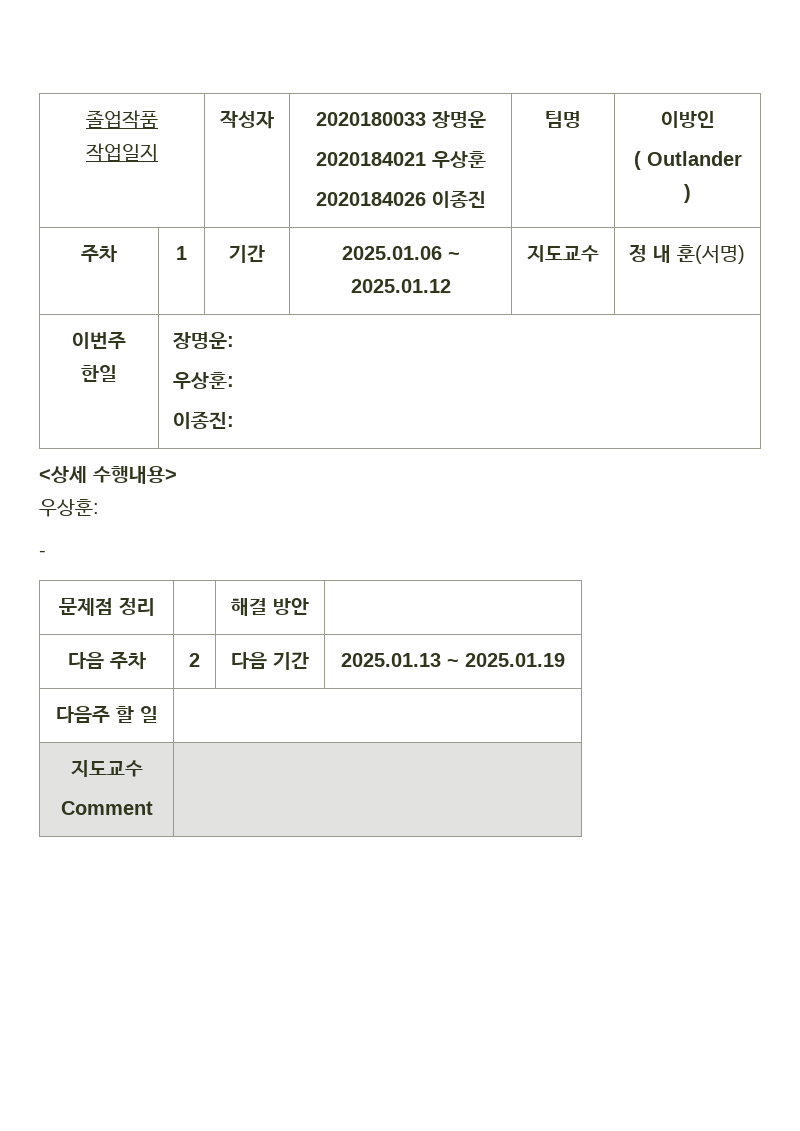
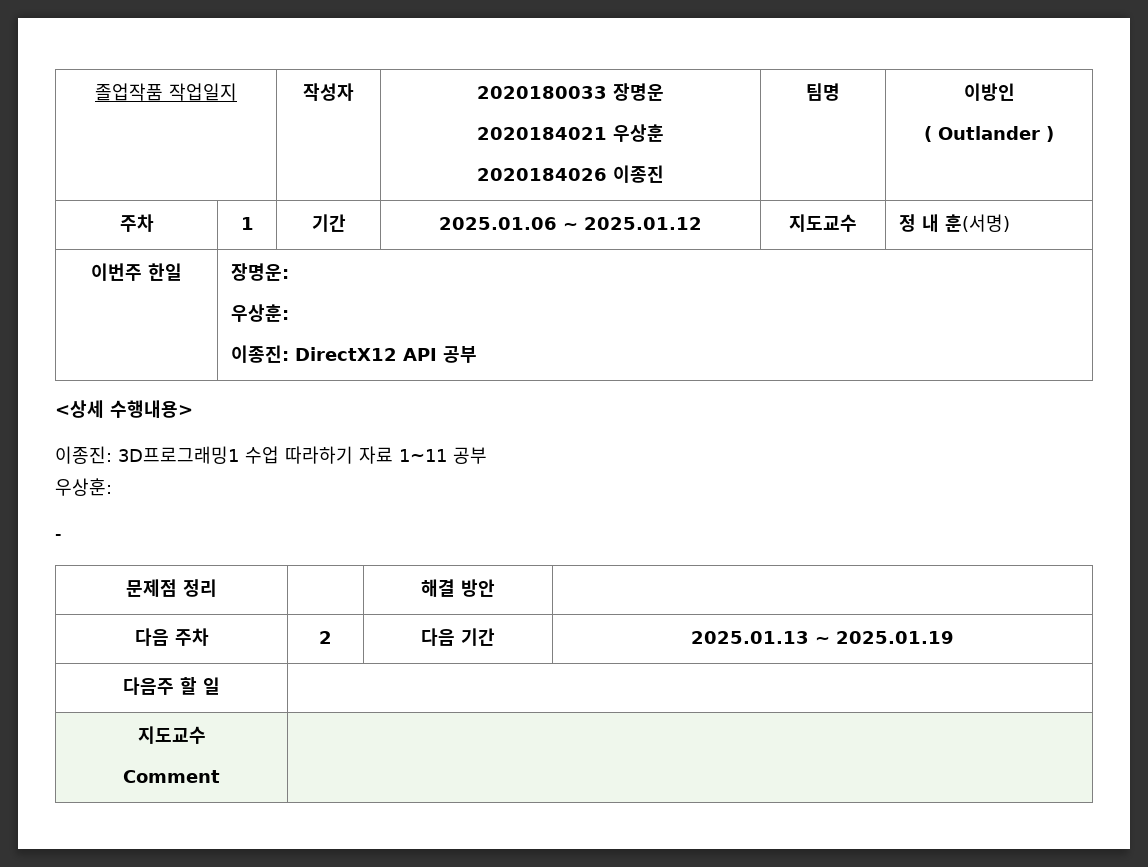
  이번주 한일 | 장명운:
  우상훈:
- 이종진:
+ 이종진: DirectX12 API 공부
+ 이종진: 3D프로그래밍1 수업 따라하기 자료 1~11 공부

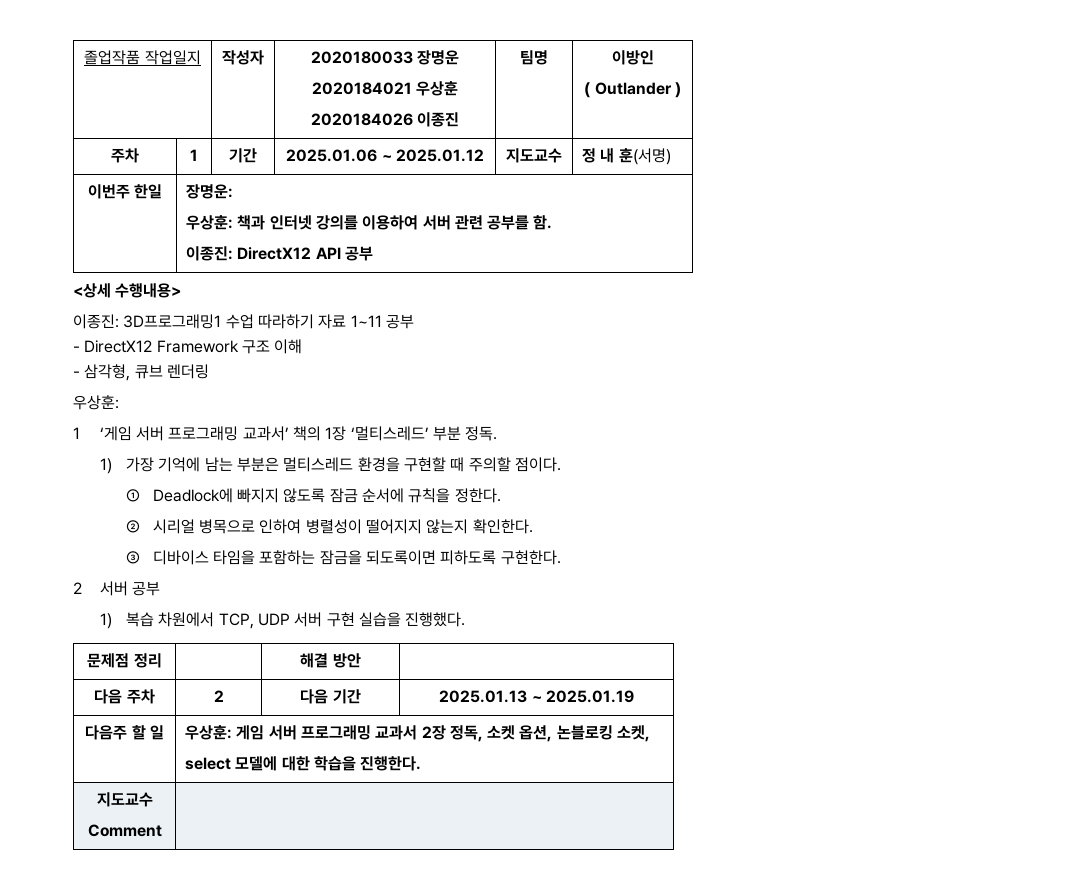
  이번주 한일 | 장명운:
- 우상훈:
+ 우상훈: 책과 인터넷 강의를 이용하여 서버 관련 공부를 함.
  이종진: 3D프로그래밍1 수업 따라하기 자료 1~11 공부
+ - DirectX12 Framework 구조 이해
+ - 삼각형, 큐브 렌더링
  우상훈:
- -
+ 1 ‘게임 서버 프로그래밍 교과서’ 책의 1장 ‘멀티스레드’ 부분 정독.
+ 1) 가장 기억에 남는 부분은 멀티스레드 환경을 구현할 때 주의할 점이다.
+ ① Deadlock에 빠지지 않도록 잠금 순서에 규칙을 정한다.
+ ② 시리얼 병목으로 인하여 병렬성이 떨어지지 않는지 확인한다.
+ ③ 디바이스 타임을 포함하는 잠금을 되도록이면 피하도록 구현한다.
+ 2 서버 공부
+ 1) 복습 차원에서 TCP, UDP 서버 구현 실습을 진행했다.
- 다음주 할 일 |
+ 다음주 할 일 | 우상훈: 게임 서버 프로그래밍 교과서 2장 정독, 소켓 옵션, 논블로킹 소켓,
+ select 모델에 대한 학습을 진행한다.

